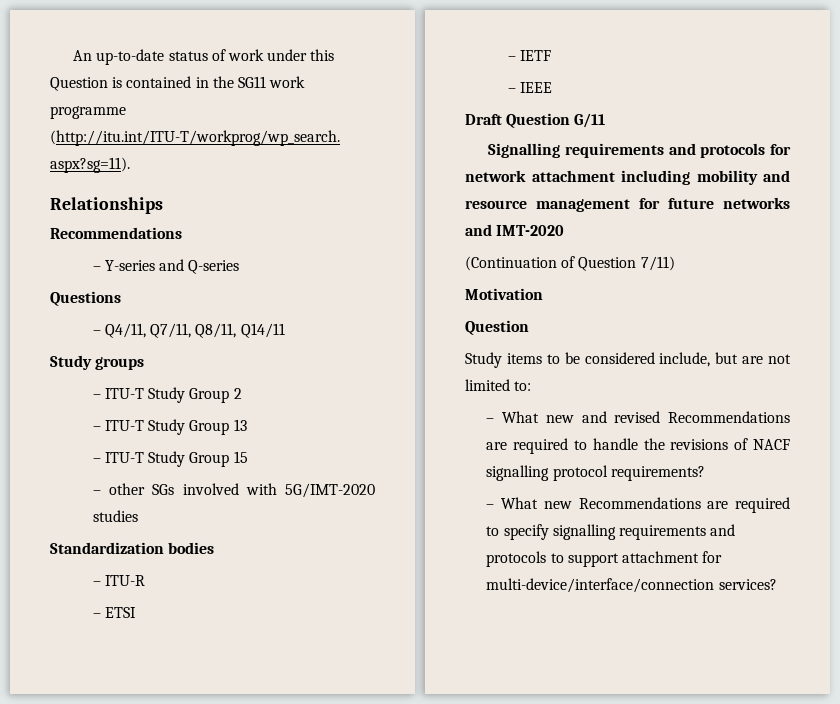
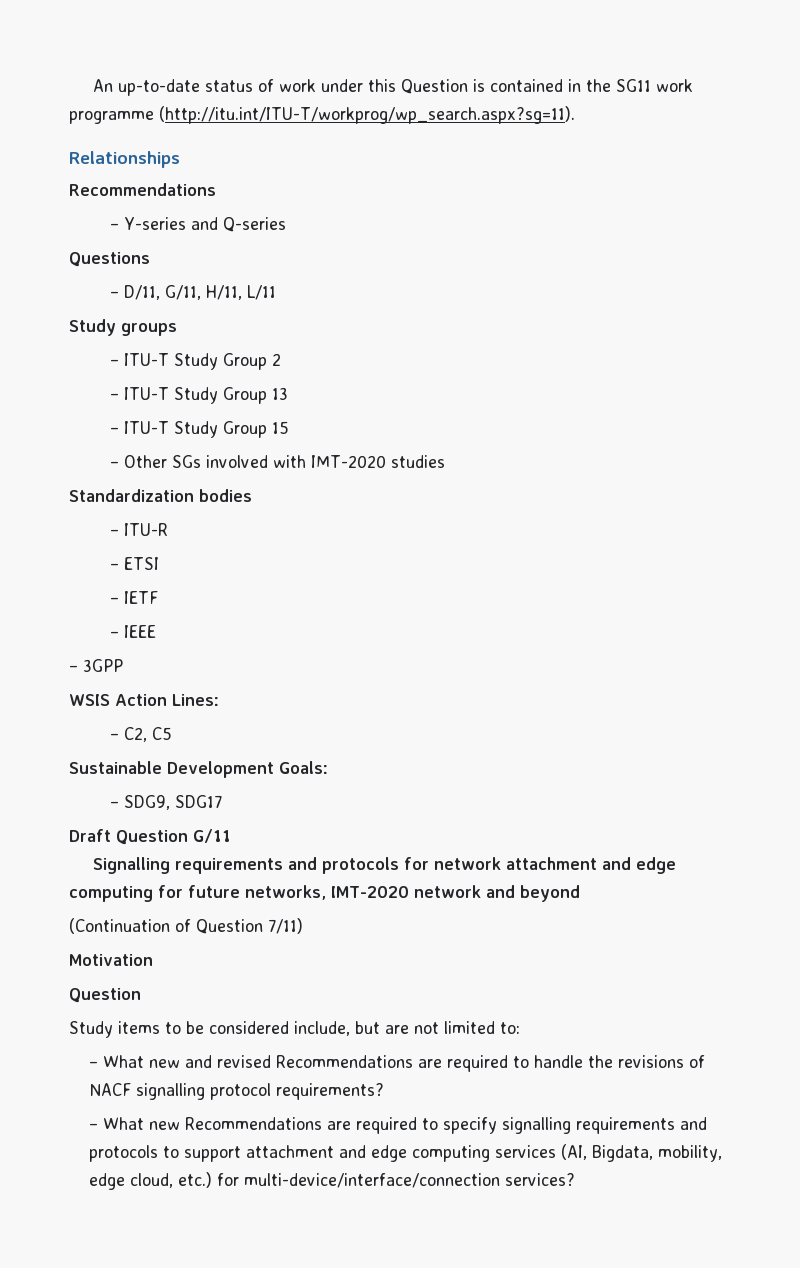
- – Q4/11, Q7/11, Q8/11, Q14/11
+ – D/11, G/11, H/11, L/11
- – other SGs involved with 5G/IMT-2020 studies
+ – Other SGs involved with IMT-2020 studies
+ – 3GPP
+ WSIS Action Lines:
+ – C2, C5
+ Sustainable Development Goals:
+ – SDG9, SDG17
- Signalling requirements and protocols for network attachment including mobility and resource management for future networks and IMT-2020
+ Signalling requirements and protocols for network attachment and edge computing for future networks, IMT-2020 network and beyond
- – What new Recommendations are required to specify signalling requirements and protocols to support attachment for multi-device/interface/connection services?
+ – What new Recommendations are required to specify signalling requirements and protocols to support attachment and edge computing services (AI, Bigdata, mobility, edge cloud, etc.) for multi-device/interface/connection services?

